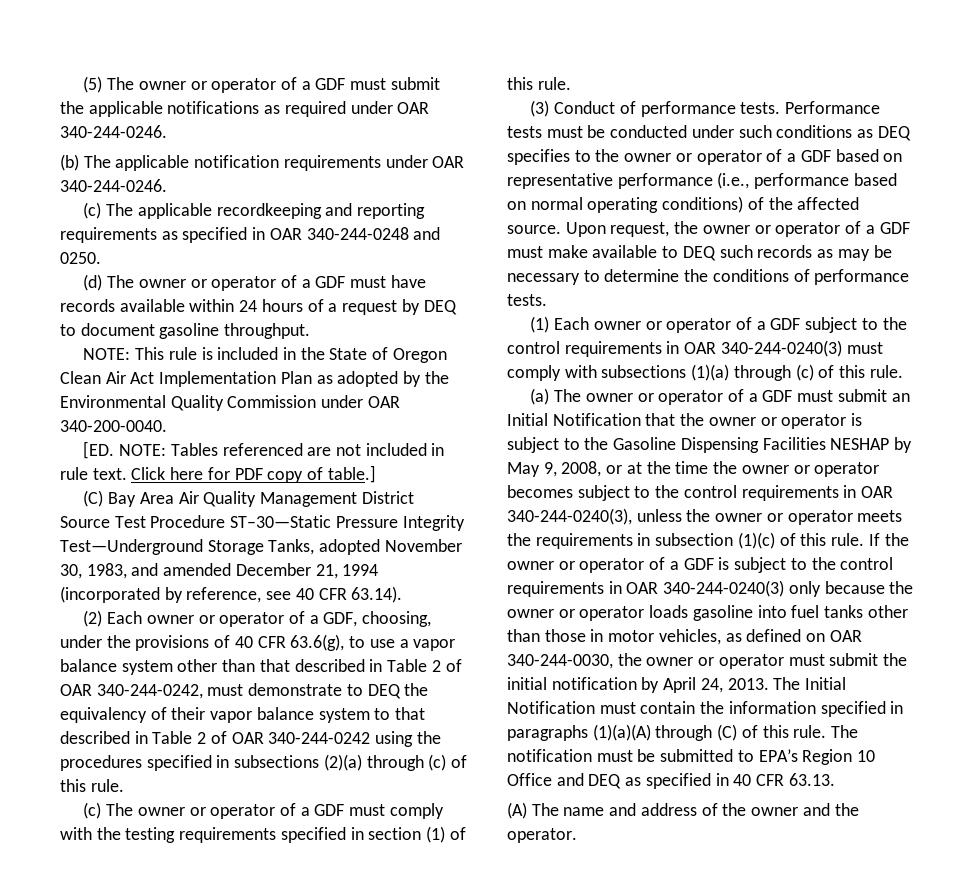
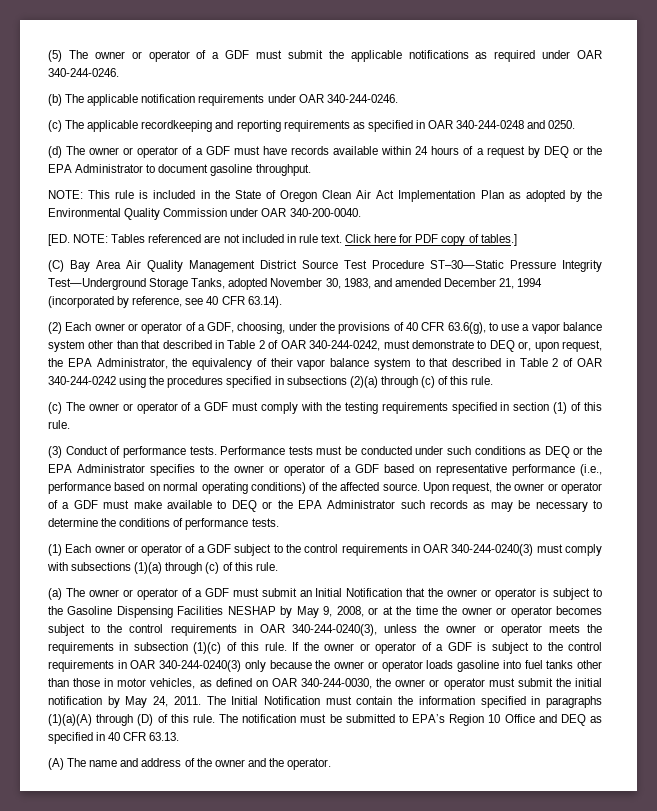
- (d) The owner or operator of a GDF must have records available within 24 hours of a request by DEQ to document gasoline throughput.
+ (d) The owner or operator of a GDF must have records available within 24 hours of a request by DEQ or the EPA Administrator to document gasoline throughput.
- Click here for PDF copy of table.]
+ Click here for PDF copy of tables.]
- (2) Each owner or operator of a GDF, choosing, under the provisions of 40 CFR 63.6(g), to use a vapor balance system other than that described in Table 2 of OAR 340-244-0242, must demonstrate to DEQ the equivalency of their vapor balance system to that described in Table 2 of OAR 340-244-0242 using the procedures specified in subsections (2)(a) through (c) of this rule.
+ (2) Each owner or operator of a GDF, choosing, under the provisions of 40 CFR 63.6(g), to use a vapor balance system other than that described in Table 2 of OAR 340-244-0242, must demonstrate to DEQ or, upon request, the EPA Administrator, the equivalency of their vapor balance system to that described in Table 2 of OAR 340-244-0242 using the procedures specified in subsections (2)(a) through (c) of this rule.
- Performance tests must be conducted under such conditions as DEQ specifies to the owner or operator of a GDF based on representative performance (i.e., performance based on normal operating conditions) of the affected source.
+ Performance tests must be conducted under such conditions as DEQ or the EPA Administrator specifies to the owner or operator of a GDF based on representative performance (i.e., performance based on normal operating conditions) of the affected source.
- Upon request, the owner or operator of a GDF must make available to DEQ such records as may be necessary to determine the conditions of performance tests.
+ Upon request, the owner or operator of a GDF must make available to DEQ or the EPA Administrator such records as may be necessary to determine the conditions of performance tests.
- If the owner or operator of a GDF is subject to the control requirements in OAR 340-244-0240(3) only because the owner or operator loads gasoline into fuel tanks other than those in motor vehicles, as defined on OAR 340-244-0030, the owner or operator must submit the initial notification by April 24, 2013.
+ If the owner or operator of a GDF is subject to the control requirements in OAR 340-244-0240(3) only because the owner or operator loads gasoline into fuel tanks other than those in motor vehicles, as defined on OAR 340-244-0030, the owner or operator must submit the initial notification by May 24, 2011.
- The Initial Notification must contain the information specified in paragraphs (1)(a)(A) through (C) of this rule.
+ The Initial Notification must contain the information specified in paragraphs (1)(a)(A) through (D) of this rule.

